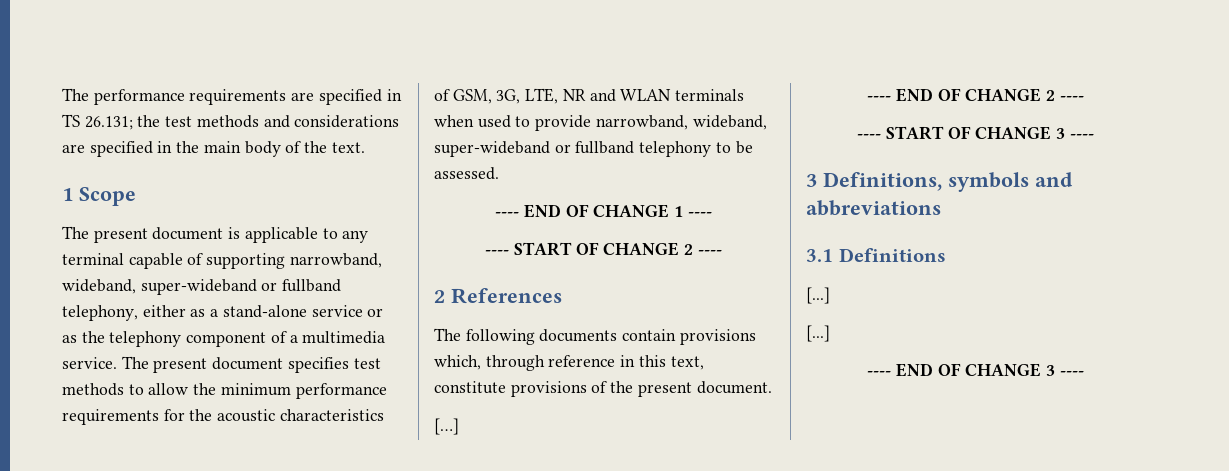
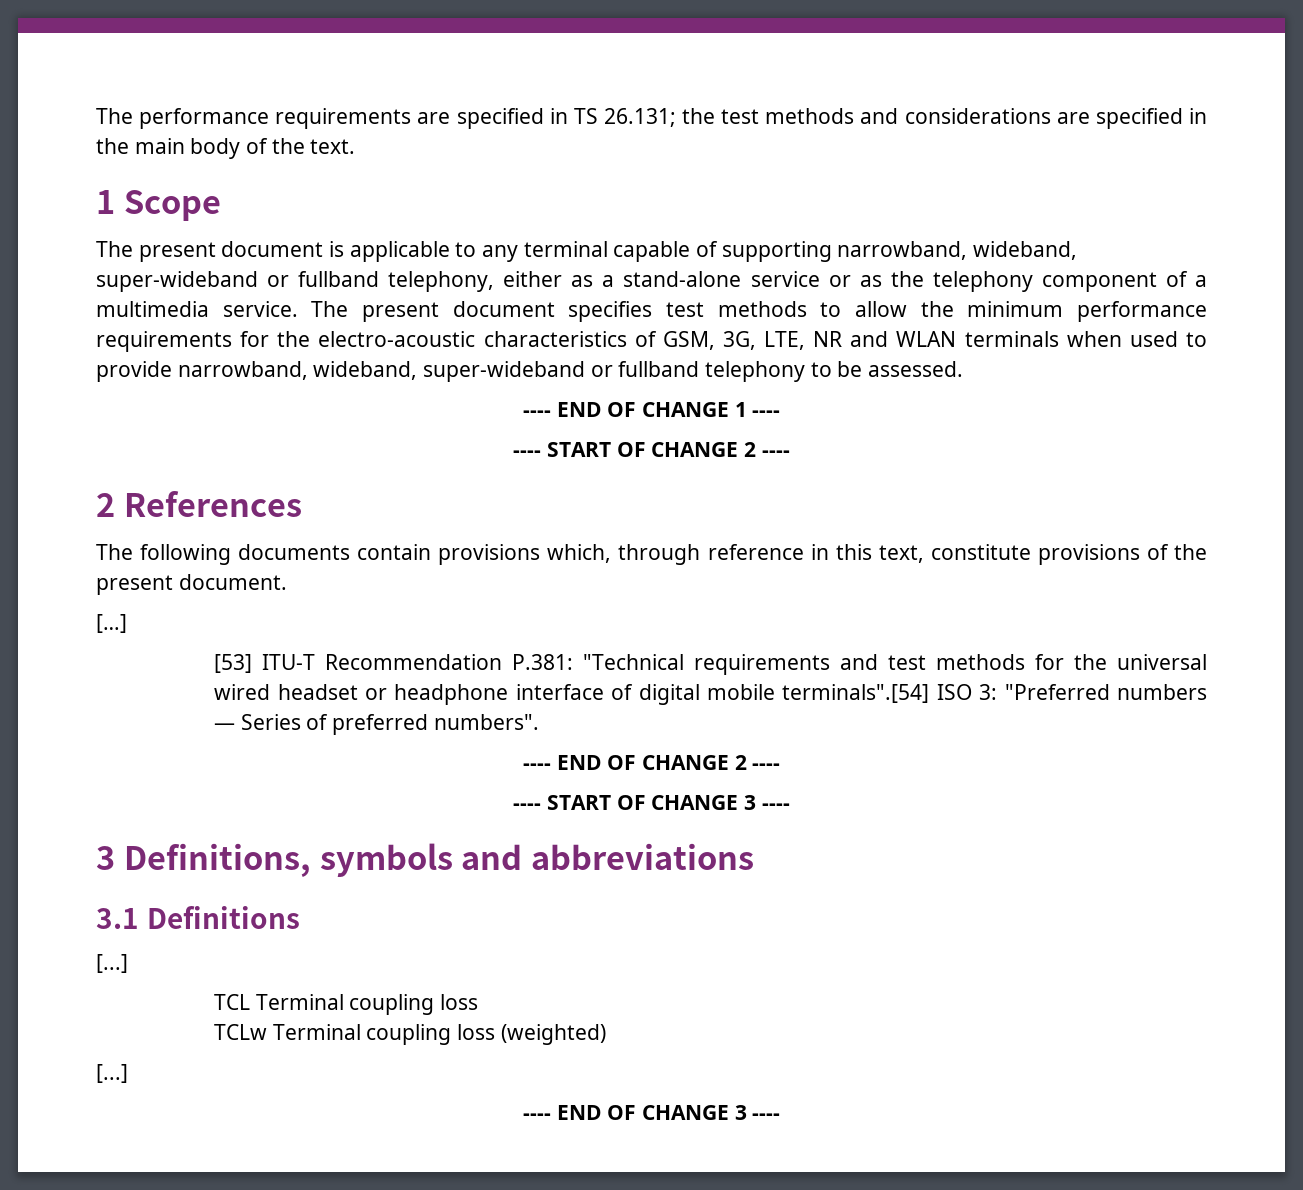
- The present document specifies test methods to allow the minimum performance requirements for the acoustic characteristics of GSM, 3G, LTE, NR and WLAN terminals when used to provide narrowband, wideband, super-wideband or fullband telephony to be assessed.
+ The present document specifies test methods to allow the minimum performance requirements for the electro-acoustic characteristics of GSM, 3G, LTE, NR and WLAN terminals when used to provide narrowband, wideband, super-wideband or fullband telephony to be assessed.
+ [53] ITU-T Recommendation P.381: "Technical requirements and test methods for the universal wired headset or headphone interface of digital mobile terminals".[54] ISO 3: "Preferred numbers — Series of preferred numbers".
+ TCL Terminal coupling loss
+ TCLw Terminal coupling loss (weighted)

